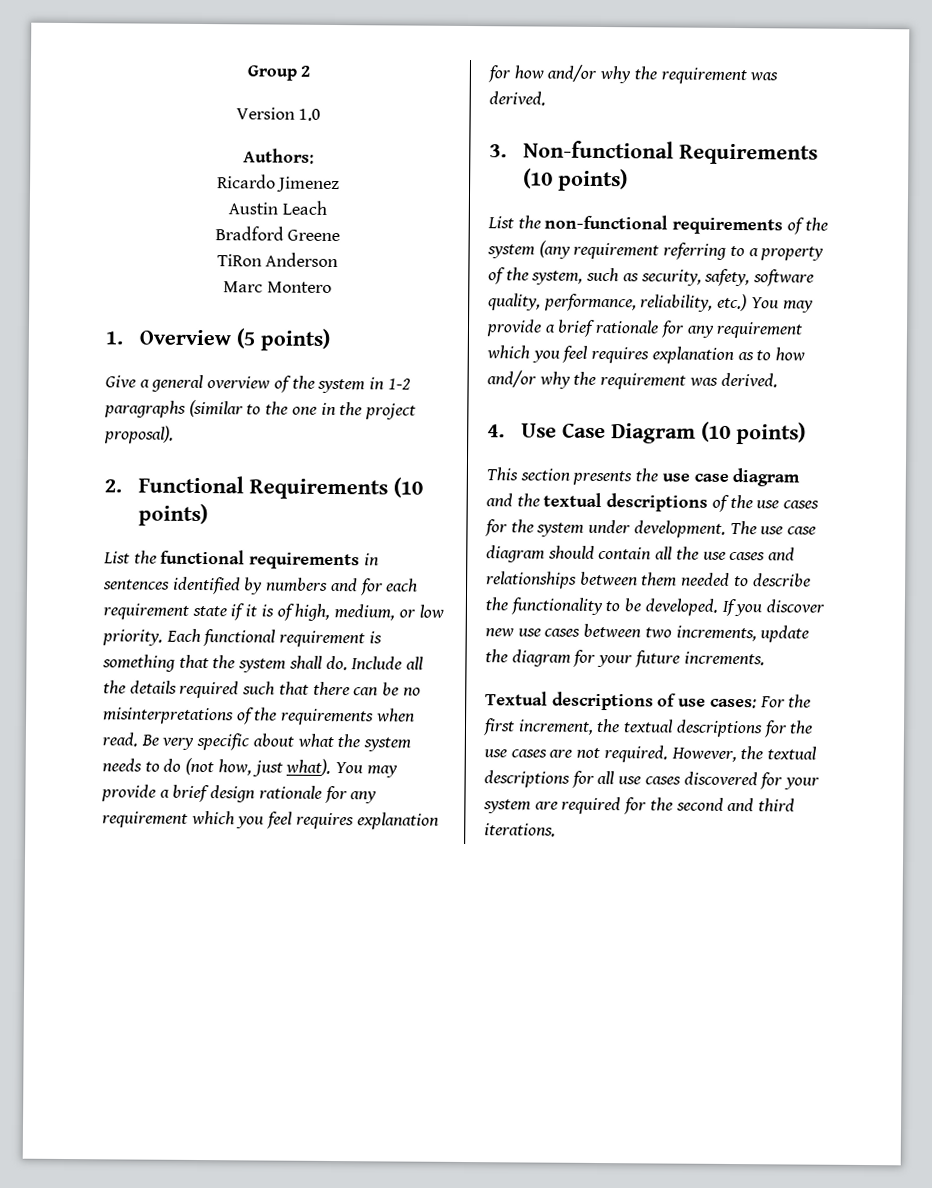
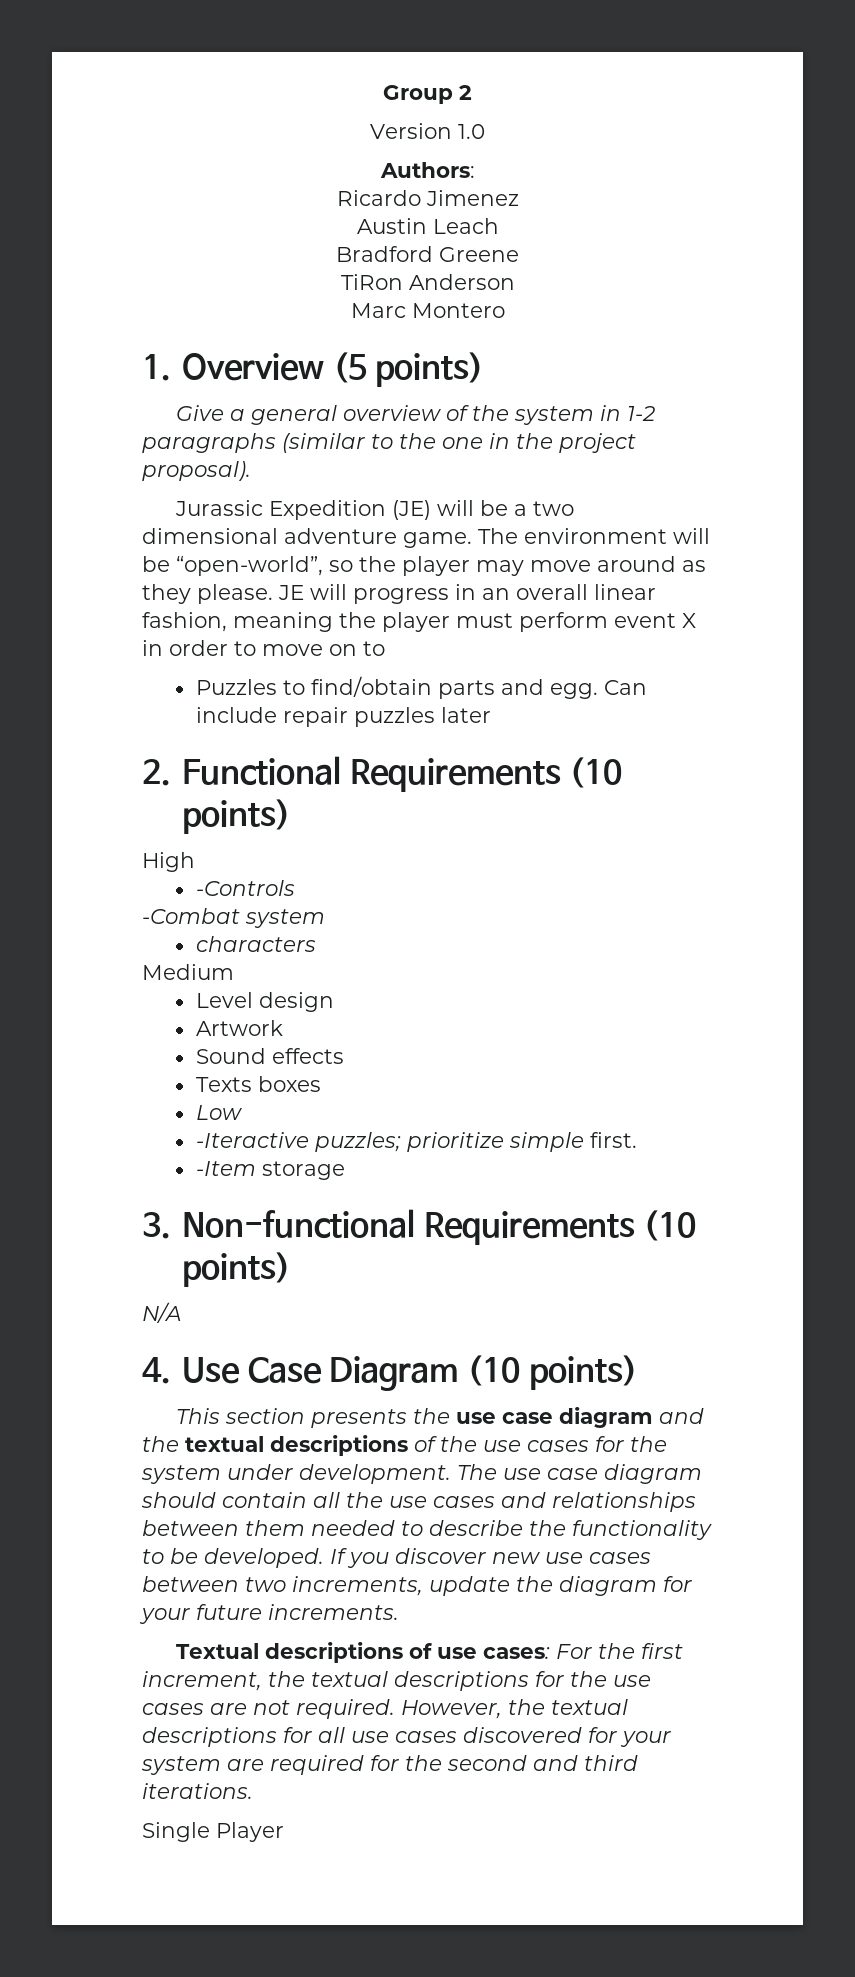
+ Jurassic Expedition (JE) will be a two dimensional adventure game. The environment will be “open-world”, so the player may move around as they please. JE will progress in an overall linear fashion, meaning the player must perform event X in order to move on to
+ Puzzles to find/obtain parts and egg. Can include repair puzzles later
- List the functional requirements in sentences identified by numbers and for each requirement state if it is of high, medium, or low priority. Each functional requirement is something that the system shall do. Include all the details required such that there can be no misinterpretations of the requirements when read. Be very specific about what the system needs to do (not how, just what). You may provide a brief design rationale for any requirement which you feel requires explanation for how and/or why the requirement was derived.
+ High
+ -Controls
+ -Combat system
+ characters
+ Medium
+ Level design
+ Artwork
+ Sound effects
+ Texts boxes
+ Low
+ -Iteractive puzzles; prioritize simple first.
+ -Item storage
- List the non-functional requirements of the system (any requirement referring to a property of the system, such as security, safety, software quality, performance, reliability, etc.) You may provide a brief rationale for any requirement which you feel requires explanation as to how and/or why the requirement was derived.
+ N/A
+ Single Player

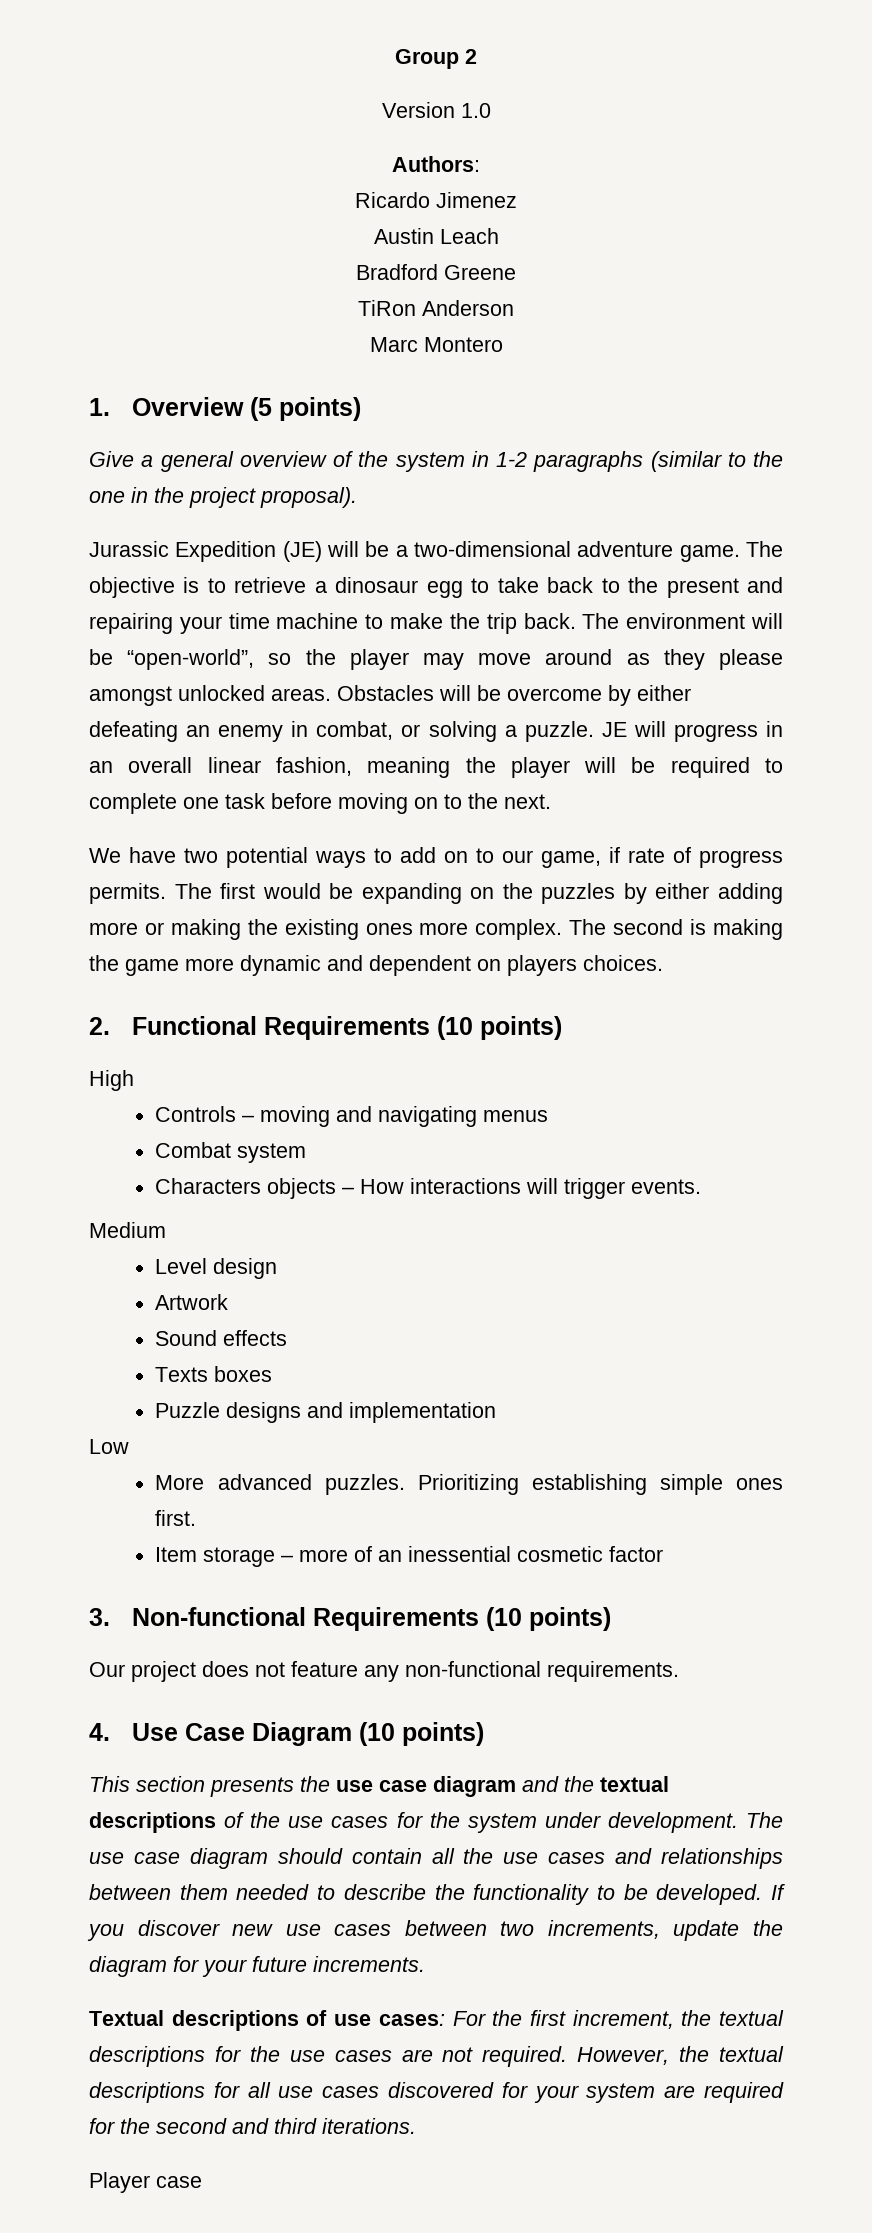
- Jurassic Expedition (JE) will be a two dimensional adventure game.
+ Jurassic Expedition (JE) will be a two-dimensional adventure game.
- The environment will be “open-world”, so the player may move around as they please.
+ The objective is to retrieve a dinosaur egg to take back to the present and repairing your time machine to make the trip back. The environment will be “open-world”, so the player may move around as they please amongst unlocked areas. Obstacles will be overcome by either defeating an enemy in combat, or solving a puzzle.
- JE will progress in an overall linear fashion, meaning the player must perform event X in order to move on to
- Puzzles to find/obtain parts and egg. Can include repair puzzles later
+ JE will progress in an overall linear fashion, meaning the player will be required to complete one task before moving on to the next.
+ We have two potential ways to add on to our game, if rate of progress permits. The first would be expanding on the puzzles by either adding more or making the existing ones more complex. The second is making the game more dynamic and dependent on players choices.
- -Controls
- -Combat system
- characters
+ Controls – moving and navigating menus
+ Combat system
+ Characters objects – How interactions will trigger events.
+ Puzzle designs and implementation
  Low
- -Iteractive puzzles; prioritize simple first.
+ More advanced puzzles. Prioritizing establishing simple ones first.
- -Item storage
+ Item storage – more of an inessential cosmetic factor
- N/A
+ Our project does not feature any non-functional requirements.
- Single Player
+ Player case

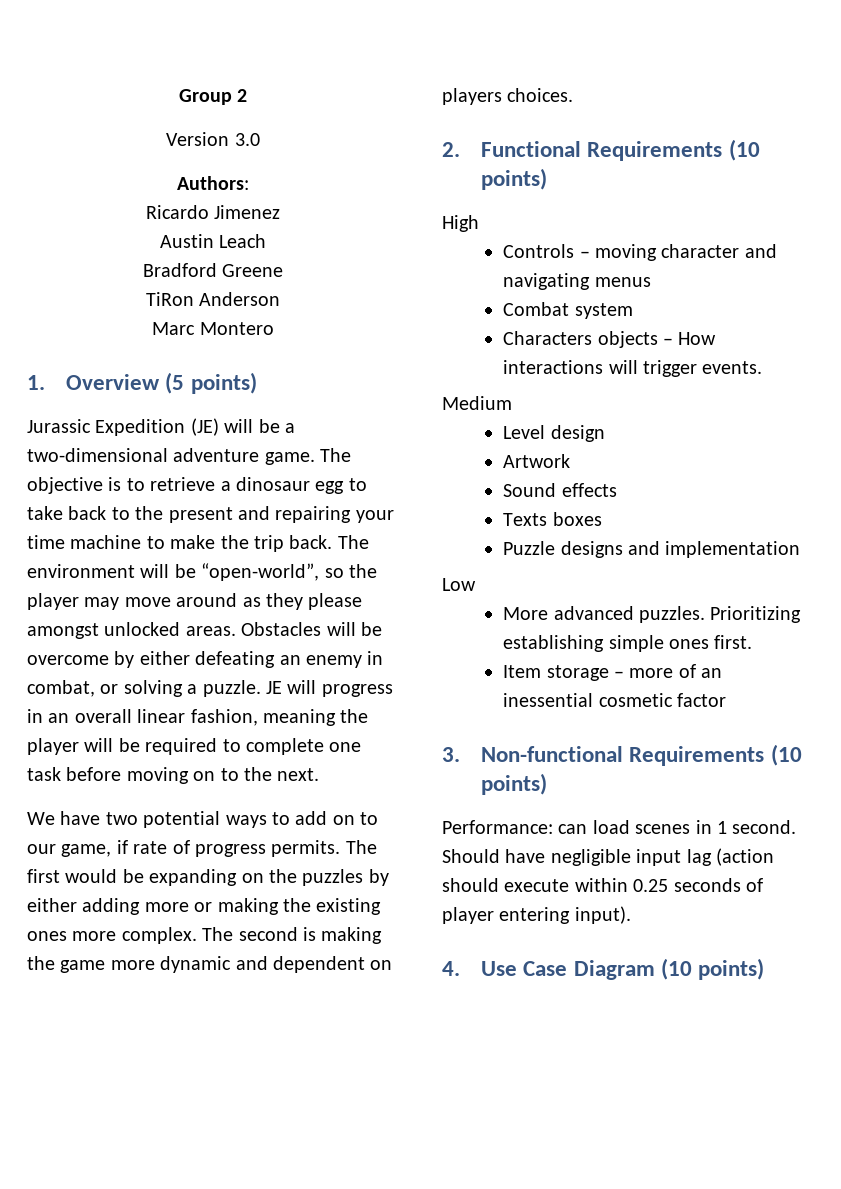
- Version 1.0
+ Version 3.0
- Give a general overview of the system in 1-2 paragraphs (similar to the one in the project proposal).
- Controls – moving and navigating menus
+ Controls – moving character and navigating menus
- Our project does not feature any non-functional requirements.
+ Performance: can load scenes in 1 second. Should have negligible input lag (action should execute within 0.25 seconds of player entering input).
- This section presents the use case diagram and the textual descriptions of the use cases for the system under development. The use case diagram should contain all the use cases and relationships between them needed to describe the functionality to be developed. If you discover new use cases between two increments, update the diagram for your future increments.
- Textual descriptions of use cases: For the first increment, the textual descriptions for the use cases are not required. However, the textual descriptions for all use cases discovered for your system are required for the second and third iterations.
- Player case

